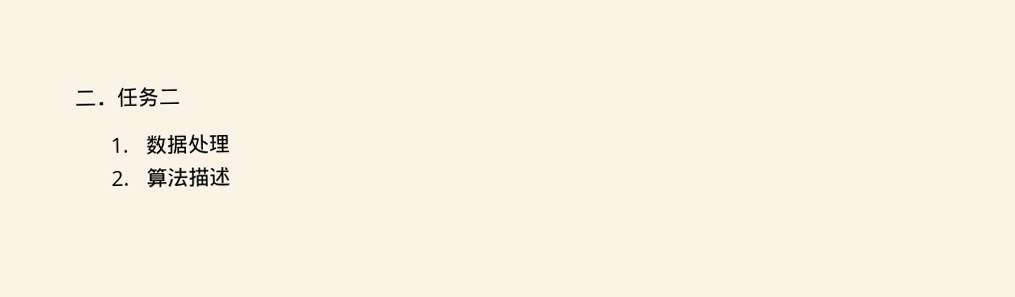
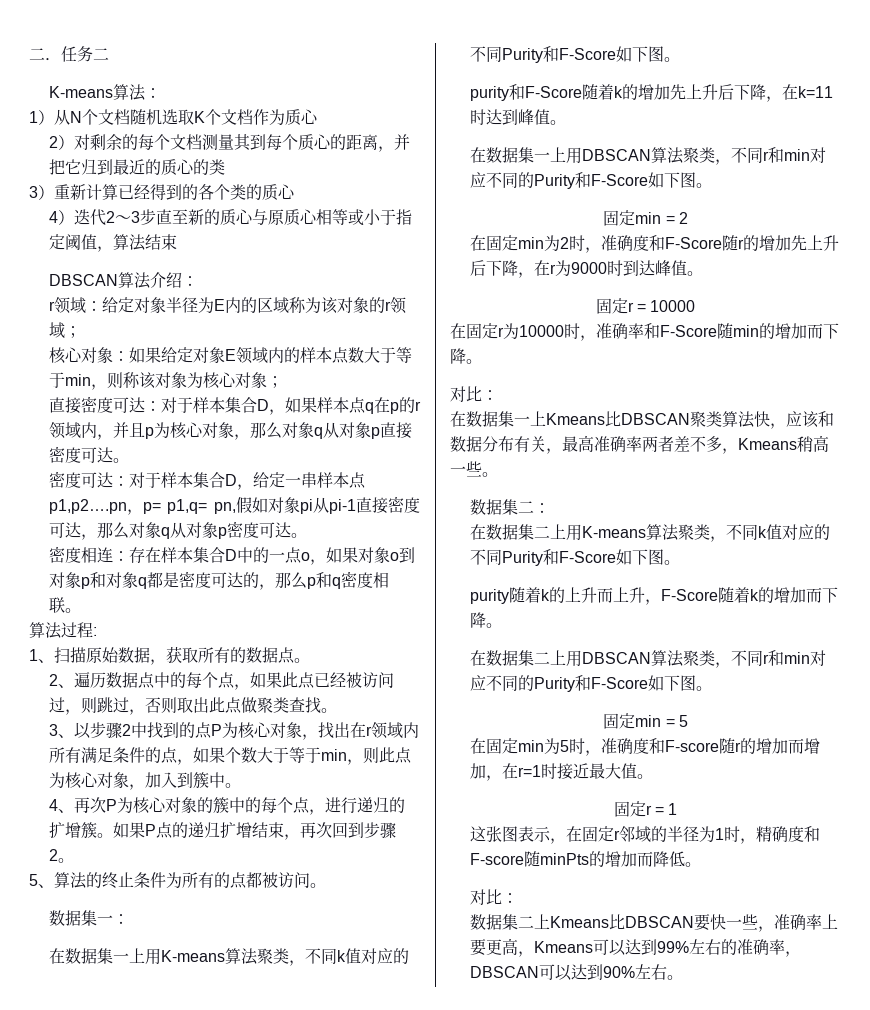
- 1.数据处理
- 2.算法描述
+ K-means算法：
+ 1）从N个文档随机选取K个文档作为质心
+ 2）对剩余的每个文档测量其到每个质心的距离，并把它归到最近的质心的类
+ 3）重新计算已经得到的各个类的质心
+ 4）迭代2～3步直至新的质心与原质心相等或小于指定阈值，算法结束
+ DBSCAN算法介绍：
+ r领域：给定对象半径为Ε内的区域称为该对象的r领域；
+ 核心对象：如果给定对象Ε领域内的样本点数大于等于min，则称该对象为核心对象；
+ 直接密度可达：对于样本集合D，如果样本点q在p的r领域内，并且p为核心对象，那么对象q从对象p直接密度可达。
+ 密度可达：对于样本集合D，给定一串样本点p1,p2….pn，p= p1,q= pn,假如对象pi从pi-1直接密度可达，那么对象q从对象p密度可达。
+ 密度相连：存在样本集合D中的一点o，如果对象o到对象p和对象q都是密度可达的，那么p和q密度相联。
+ 算法过程:
+ 1、扫描原始数据，获取所有的数据点。
+ 2、遍历数据点中的每个点，如果此点已经被访问过，则跳过，否则取出此点做聚类查找。
+ 3、以步骤2中找到的点P为核心对象，找出在r领域内所有满足条件的点，如果个数大于等于min，则此点为核心对象，加入到簇中。
+ 4、再次P为核心对象的簇中的每个点，进行递归的扩增簇。如果P点的递归扩增结束，再次回到步骤2。
+ 5、算法的终止条件为所有的点都被访问。
+ 数据集一：
+ 在数据集一上用K-means算法聚类，不同k值对应的不同Purity和F-Score如下图。
+ purity和F-Score随着k的增加先上升后下降，在k=11时达到峰值。
+ 在数据集一上用DBSCAN算法聚类，不同r和min对应不同的Purity和F-Score如下图。
+ 固定min = 2
+ 在固定min为2时，准确度和F-Score随r的增加先上升后下降，在r为9000时到达峰值。
+ 固定r = 10000
+ 在固定r为10000时，准确率和F-Score随min的增加而下降。
+ 对比：
+ 在数据集一上Kmeans比DBSCAN聚类算法快，应该和数据分布有关，最高准确率两者差不多，Kmeans稍高一些。
+ 数据集二：
+ 在数据集二上用K-means算法聚类，不同k值对应的不同Purity和F-Score如下图。
+ purity随着k的上升而上升，F-Score随着k的增加而下降。
+ 在数据集二上用DBSCAN算法聚类，不同r和min对应不同的Purity和F-Score如下图。
+ 固定min = 5
+ 在固定min为5时，准确度和F-score随r的增加而增加，在r=1时接近最大值。
+ 固定r = 1
+ 这张图表示，在固定r邻域的半径为1时，精确度和F-score随minPts的增加而降低。
+ 对比：
+ 数据集二上Kmeans比DBSCAN要快一些，准确率上要更高，Kmeans可以达到99%左右的准确率，DBSCAN可以达到90%左右。

